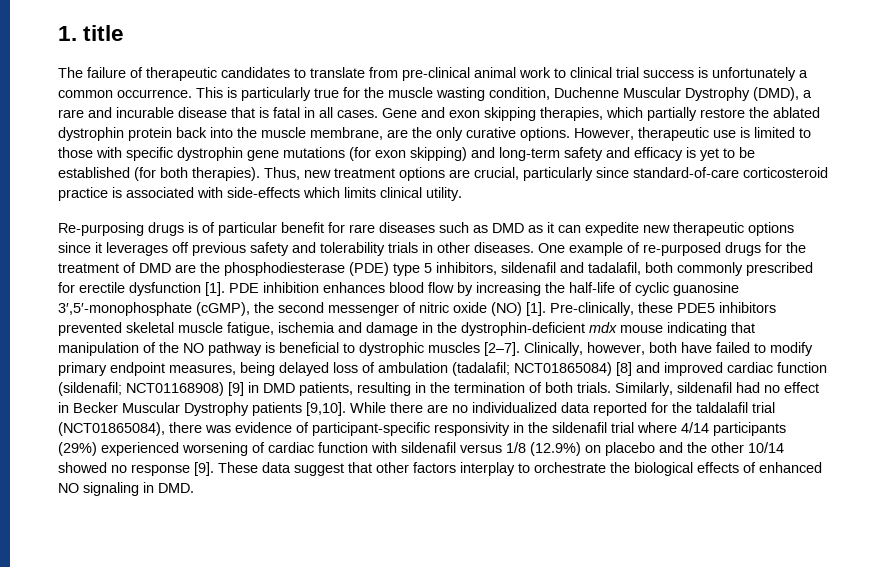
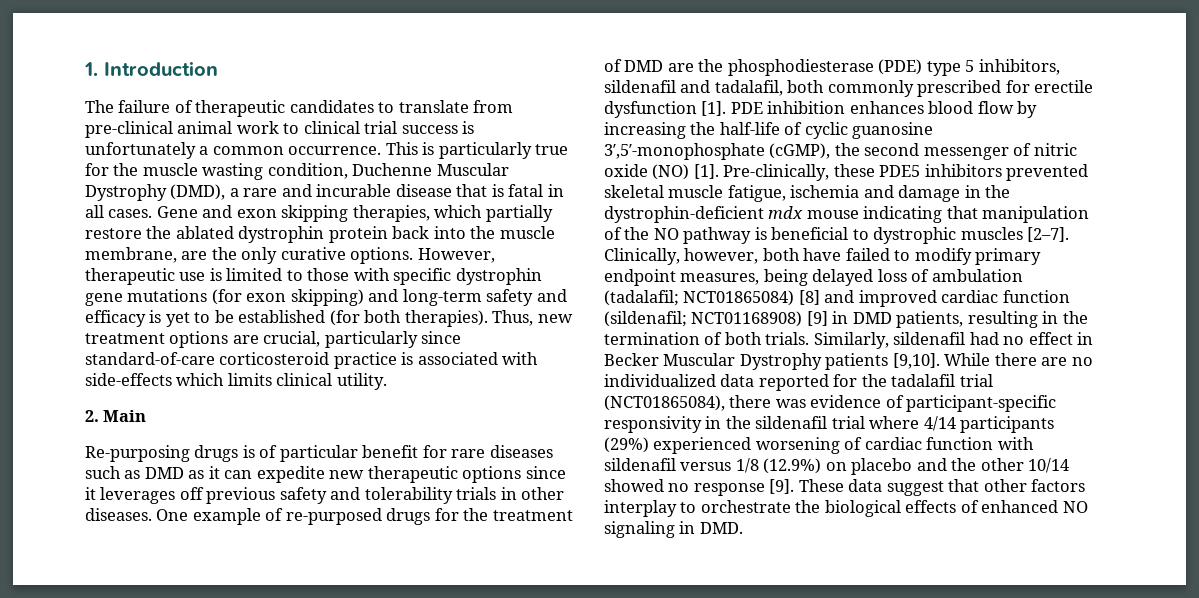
- 1. title
+ 1. Introduction
+ 2. Main
- While there are no individualized data reported for the taldalafil trial (NCT01865084), there was evidence of participant-specific responsivity in the sildenafil trial where 4/14 participants (29%) experienced worsening of cardiac function with sildenafil versus 1/8 (12.9%) on placebo and the other 10/14 showed no response [9].
+ While there are no individualized data reported for the tadalafil trial (NCT01865084), there was evidence of participant-specific responsivity in the sildenafil trial where 4/14 participants (29%) experienced worsening of cardiac function with sildenafil versus 1/8 (12.9%) on placebo and the other 10/14 showed no response [9].

